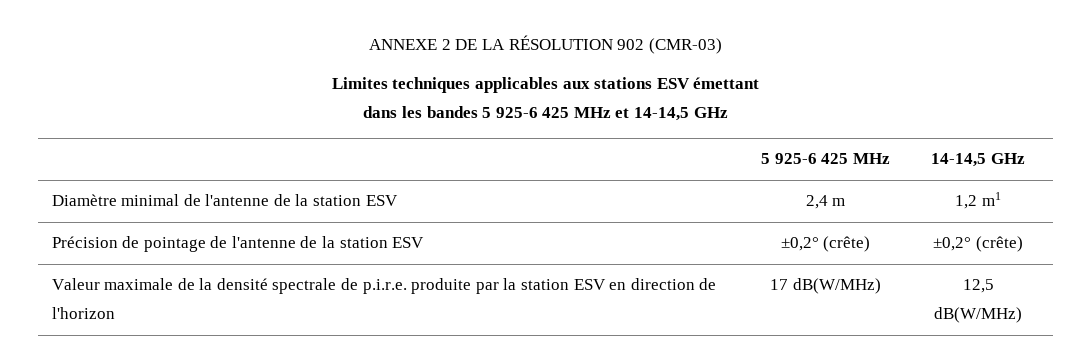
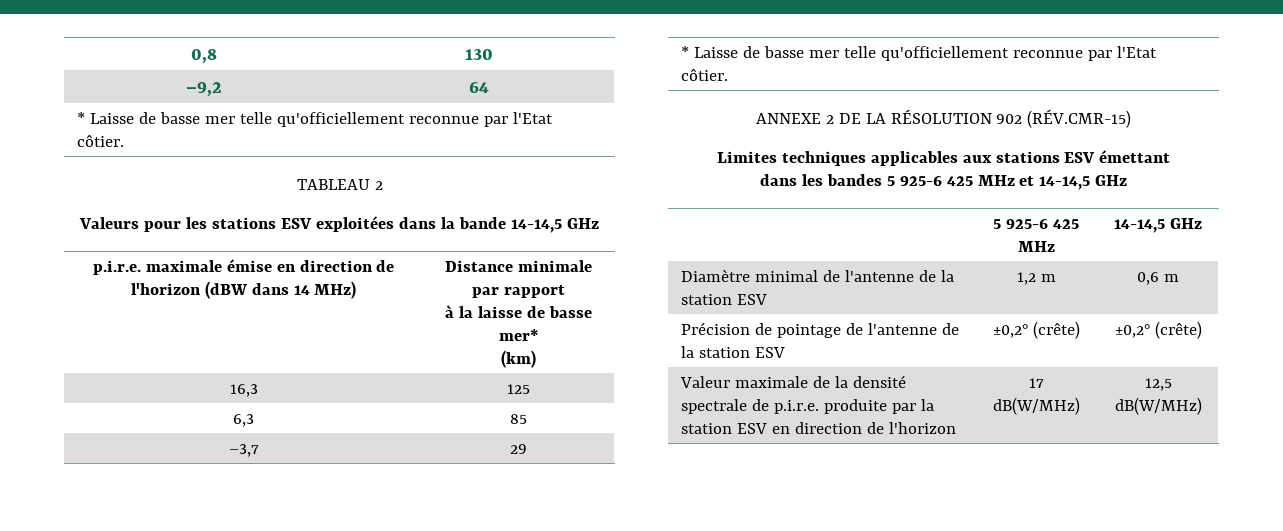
+ 0,8 | 130
+ –9,2 | 64
+ * Laisse de basse mer telle qu'officiellement reconnue par l'Etat côtier.
+ TABLEAU 2
+ Valeurs pour les stations ESV exploitées dans la bande 14-14,5 GHz
+ p.i.r.e. maximale émise en direction de l'horizon (dBW dans 14 MHz) | Distance minimale par rapport
+ à la laisse de basse mer*
+ (km)
+ 16,3 | 125
+ 6,3 | 85
+ –3,7 | 29
+ * Laisse de basse mer telle qu'officiellement reconnue par l'Etat côtier.
- ANNEXE 2 DE LA RÉSOLUTION 902 (CMR-03)
+ ANNEXE 2 DE LA RÉSOLUTION 902 (RÉV.CMR-15)
- Diamètre minimal de l'antenne de la station ESV | 2,4 m | 1,2 m1
+ Diamètre minimal de l'antenne de la station ESV | 1,2 m | 0,6 m

